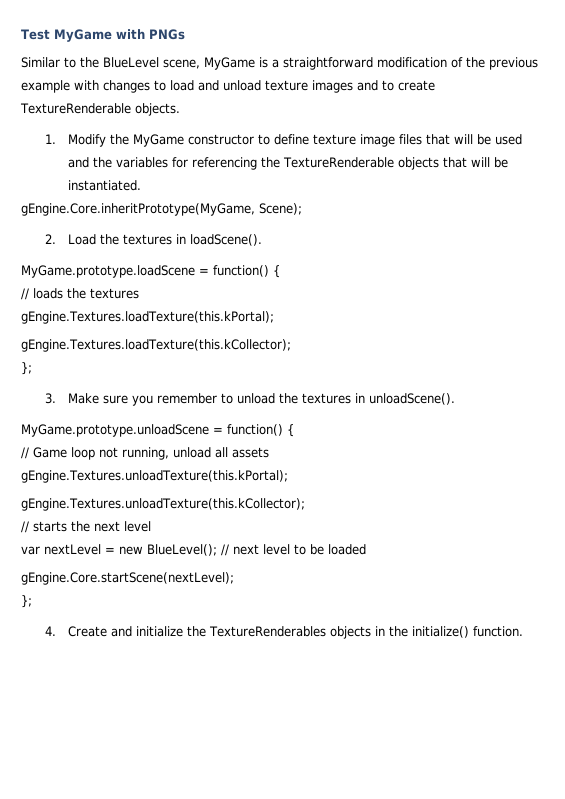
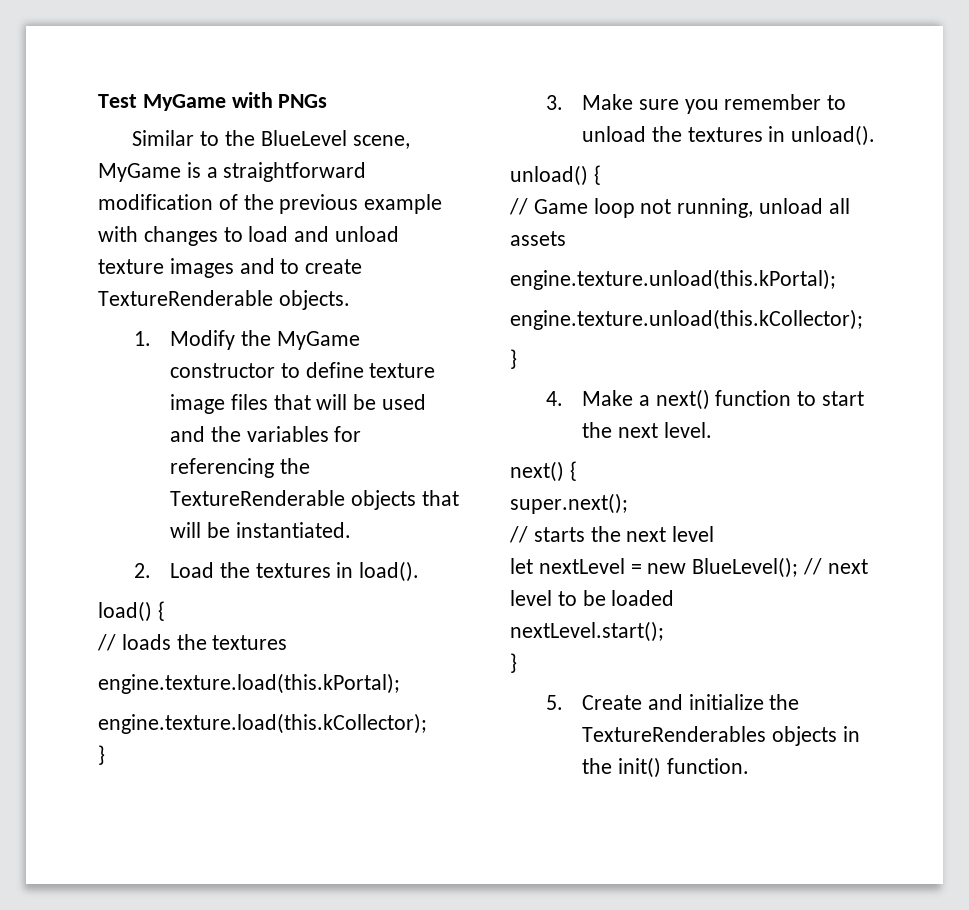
- gEngine.Core.inheritPrototype(MyGame, Scene);
- 2. Load the textures in loadScene().
- MyGame.prototype.loadScene = function() {
+ 2. Load the textures in load().
+ load() {
- gEngine.Textures.loadTexture(this.kPortal);
- gEngine.Textures.loadTexture(this.kCollector);
- };
+ engine.texture.load(this.kPortal);
+ engine.texture.load(this.kCollector);
+ }
- 3. Make sure you remember to unload the textures in unloadScene().
- MyGame.prototype.unloadScene = function() {
+ 3. Make sure you remember to unload the textures in unload().
+ unload() {
- gEngine.Textures.unloadTexture(this.kPortal);
- gEngine.Textures.unloadTexture(this.kCollector);
+ engine.texture.unload(this.kPortal);
+ engine.texture.unload(this.kCollector);
+ }
+ 4. Make a next() function to start the next level.
+ next() {
+ super.next();
- var nextLevel = new BlueLevel(); // next level to be loaded
+ let nextLevel = new BlueLevel(); // next level to be loaded
- gEngine.Core.startScene(nextLevel);
- };
- 4. Create and initialize the TextureRenderables objects in the initialize() function.
+ nextLevel.start();
+ }
+ 5. Create and initialize the TextureRenderables objects in the init() function.

